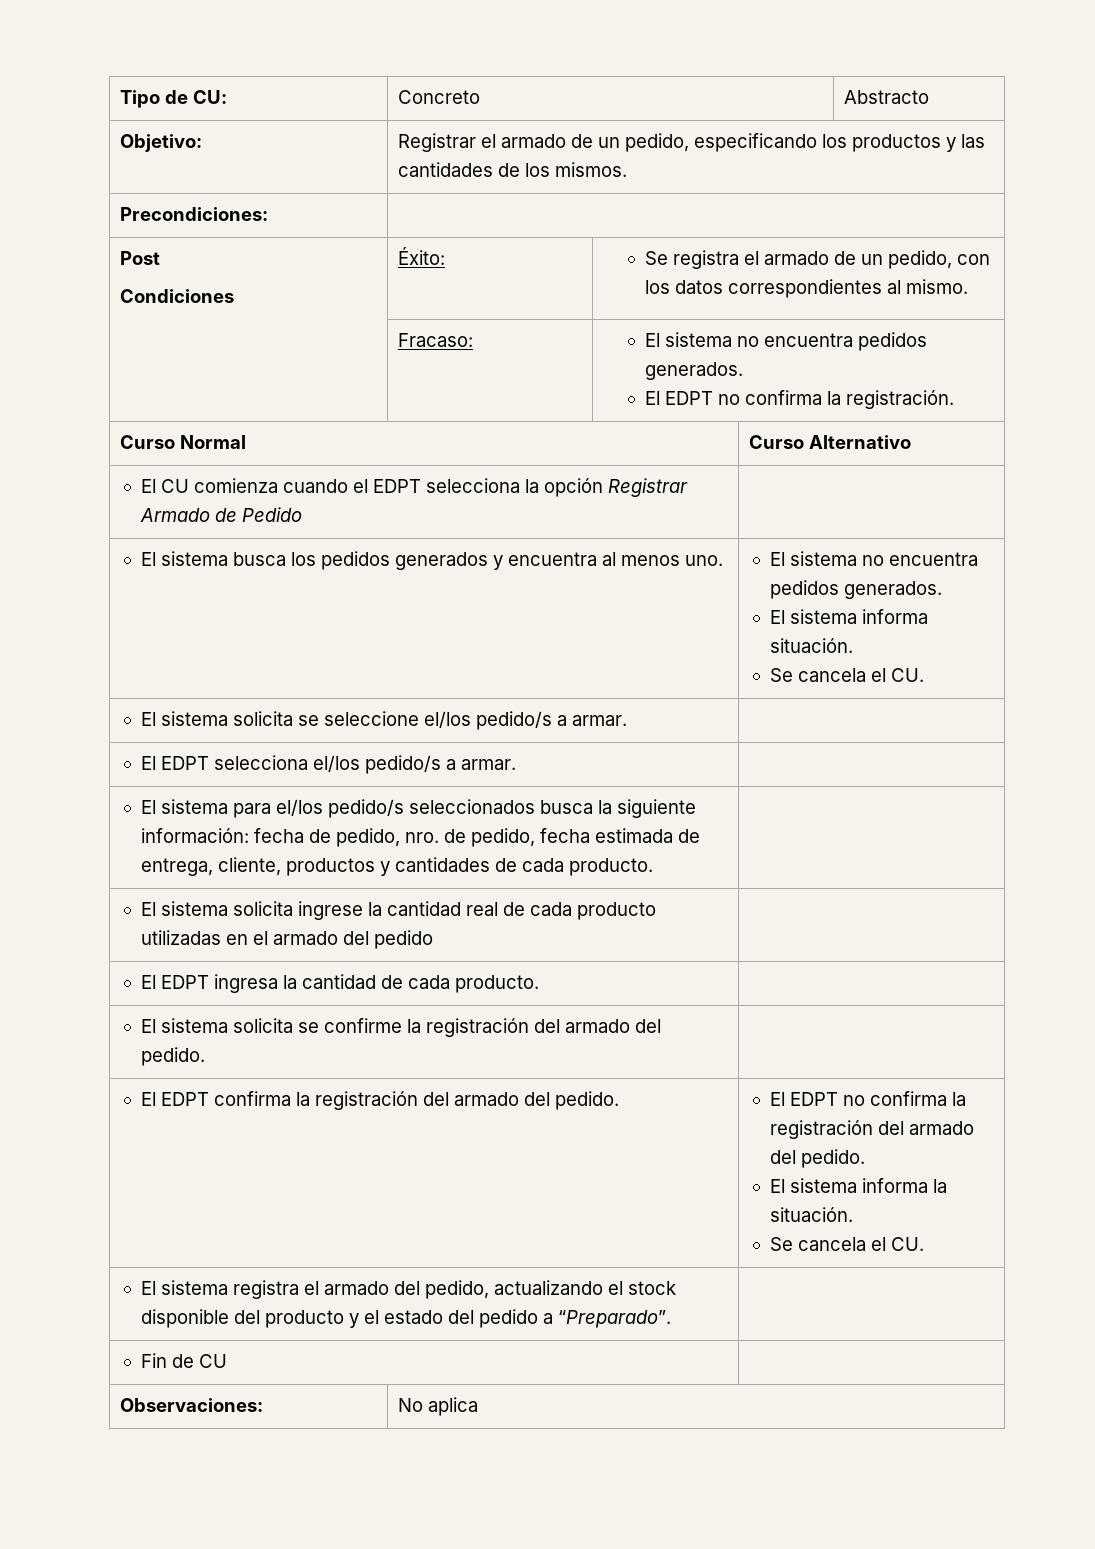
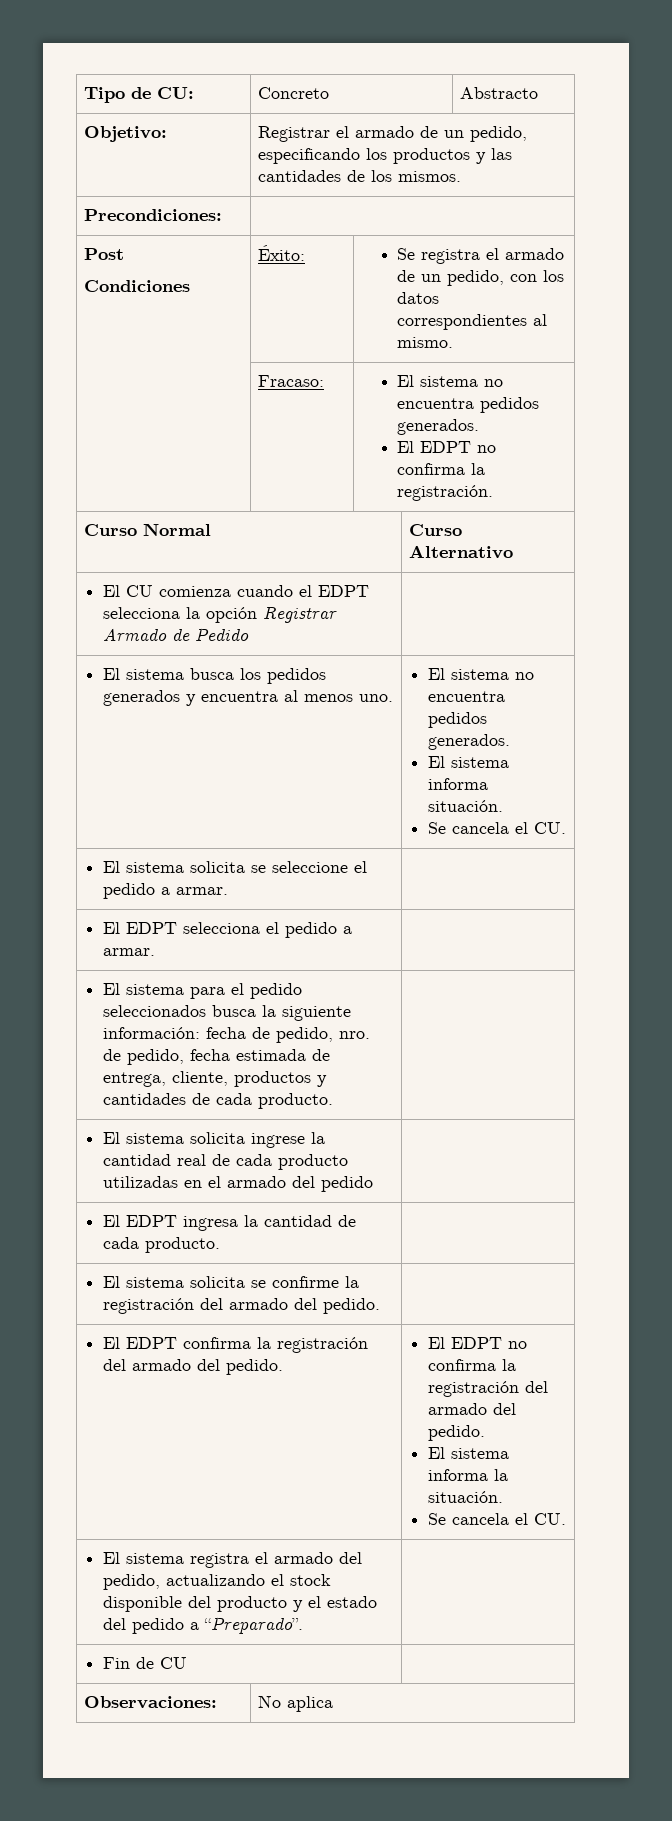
- El sistema solicita se seleccione el/los pedido/s a armar. |
+ El sistema solicita se seleccione el pedido a armar. |
- El EDPT selecciona el/los pedido/s a armar. |
+ El EDPT selecciona el pedido a armar. |
- El sistema para el/los pedido/s seleccionados busca la siguiente información: fecha de pedido, nro. de pedido, fecha estimada de entrega, cliente, productos y cantidades de cada producto. |
+ El sistema para el pedido seleccionados busca la siguiente información: fecha de pedido, nro. de pedido, fecha estimada de entrega, cliente, productos y cantidades de cada producto. |

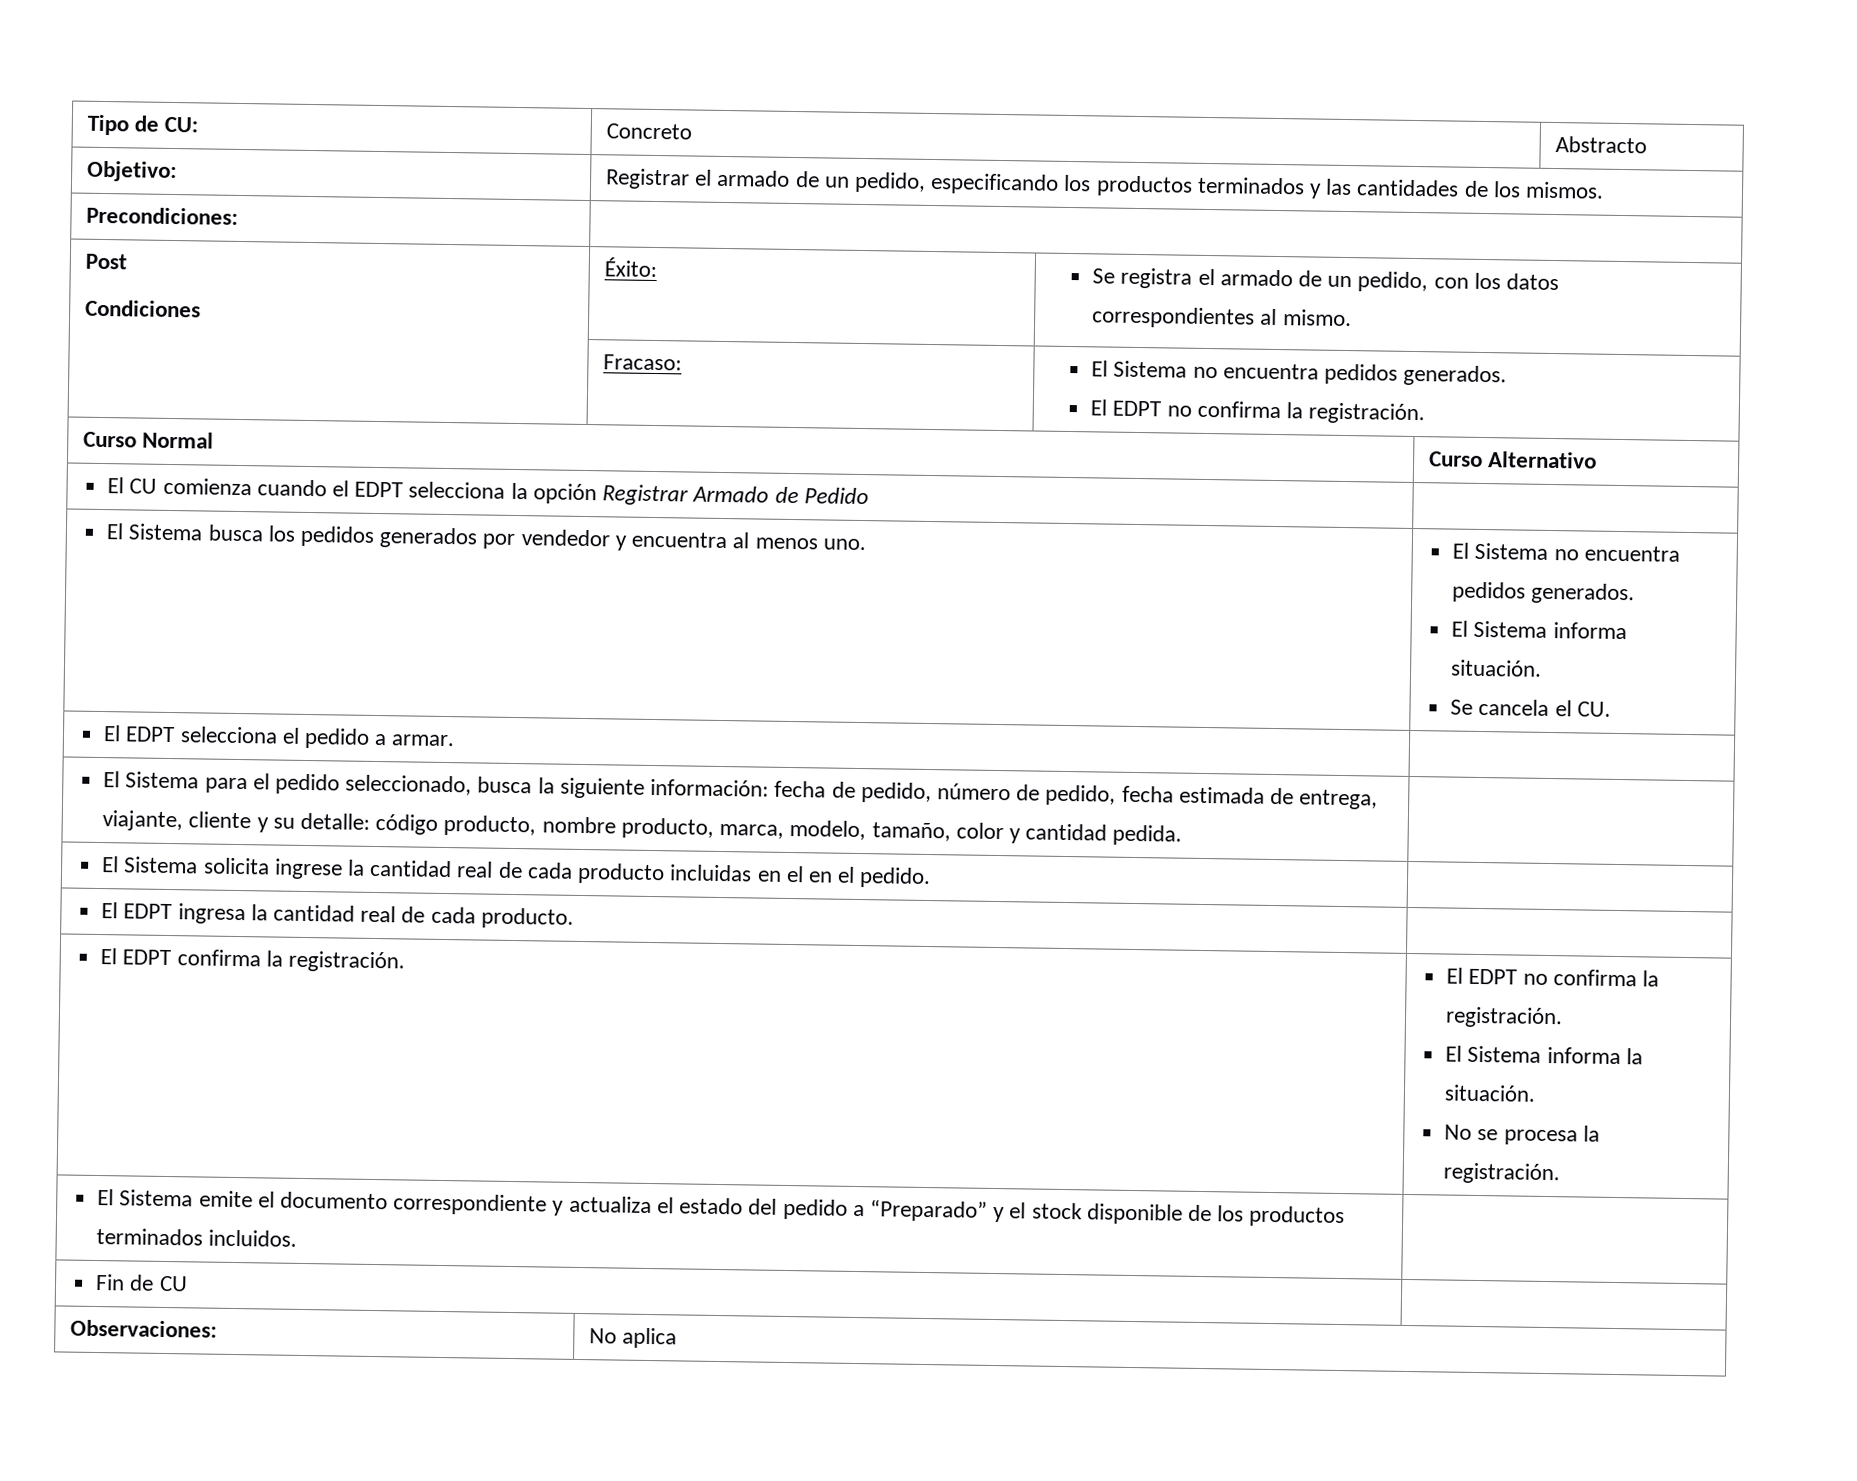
- Objetivo: | Registrar el armado de un pedido, especificando los productos y las cantidades de los mismos.
+ Objetivo: | Registrar el armado de un pedido, especificando los productos terminados y las cantidades de los mismos.
- | Fracaso: | El sistema no encuentra pedidos generados.
+ | Fracaso: | El Sistema no encuentra pedidos generados.
- El sistema busca los pedidos generados y encuentra al menos uno. | El sistema no encuentra pedidos generados.
- El sistema informa situación.
+ El Sistema busca los pedidos generados por vendedor y encuentra al menos uno. | El Sistema no encuentra pedidos generados.
+ El Sistema informa situación.
- El sistema solicita se seleccione el pedido a armar. |
- El sistema para el pedido seleccionados busca la siguiente información: fecha de pedido, nro. de pedido, fecha estimada de entrega, cliente, productos y cantidades de cada producto. |
- El sistema solicita ingrese la cantidad real de cada producto utilizadas en el armado del pedido |
+ El Sistema para el pedido seleccionado, busca la siguiente información: fecha de pedido, número de pedido, fecha estimada de entrega, viajante, cliente y su detalle: código producto, nombre producto, marca, modelo, tamaño, color y cantidad pedida. |
+ El Sistema solicita ingrese la cantidad real de cada producto incluidas en el en el pedido. |
- El EDPT ingresa la cantidad de cada producto. |
- El sistema solicita se confirme la registración del armado del pedido. |
+ El EDPT ingresa la cantidad real de cada producto. |
- El EDPT confirma la registración del armado del pedido. | El EDPT no confirma la registración del armado del pedido.
- El sistema informa la situación.
- Se cancela el CU.
- El sistema registra el armado del pedido, actualizando el stock disponible del producto y el estado del pedido a “Preparado”. |
+ El EDPT confirma la registración. | El EDPT no confirma la registración.
+ El Sistema informa la situación.
+ No se procesa la registración.
+ El Sistema emite el documento correspondiente y actualiza el estado del pedido a “Preparado” y el stock disponible de los productos terminados incluidos. |

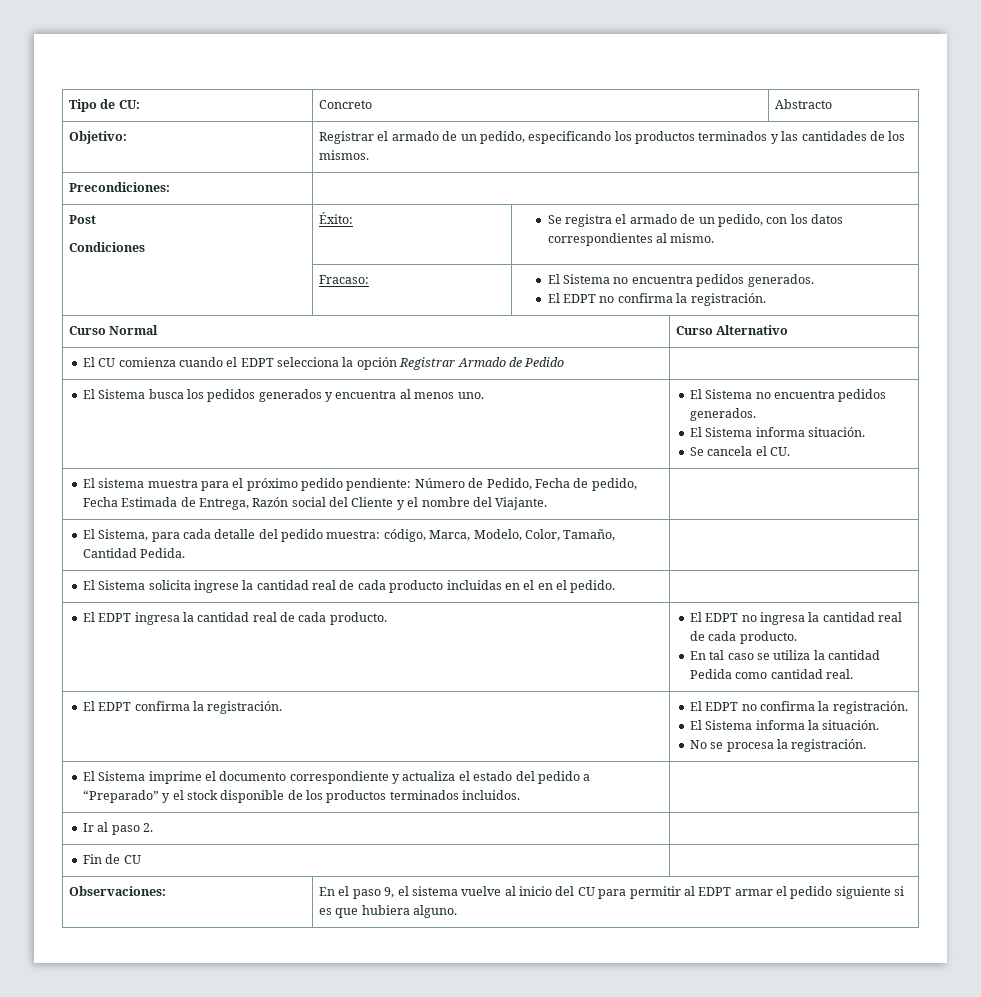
- El Sistema busca los pedidos generados por vendedor y encuentra al menos uno. | El Sistema no encuentra pedidos generados.
+ El Sistema busca los pedidos generados y encuentra al menos uno. | El Sistema no encuentra pedidos generados.
- El EDPT selecciona el pedido a armar. |
- El Sistema para el pedido seleccionado, busca la siguiente información: fecha de pedido, número de pedido, fecha estimada de entrega, viajante, cliente y su detalle: código producto, nombre producto, marca, modelo, tamaño, color y cantidad pedida. |
+ El sistema muestra para el próximo pedido pendiente: Número de Pedido, Fecha de pedido, Fecha Estimada de Entrega, Razón social del Cliente y el nombre del Viajante. |
+ El Sistema, para cada detalle del pedido muestra: código, Marca, Modelo, Color, Tamaño, Cantidad Pedida. |
- El EDPT ingresa la cantidad real de cada producto. |
+ El EDPT ingresa la cantidad real de cada producto. | El EDPT no ingresa la cantidad real de cada producto.
+ En tal caso se utiliza la cantidad Pedida como cantidad real.
- El Sistema emite el documento correspondiente y actualiza el estado del pedido a “Preparado” y el stock disponible de los productos terminados incluidos. |
+ El Sistema imprime el documento correspondiente y actualiza el estado del pedido a “Preparado” y el stock disponible de los productos terminados incluidos. |
+ Ir al paso 2. |
- Observaciones: | No aplica
+ Observaciones: | En el paso 9, el sistema vuelve al inicio del CU para permitir al EDPT armar el pedido siguiente si es que hubiera alguno.

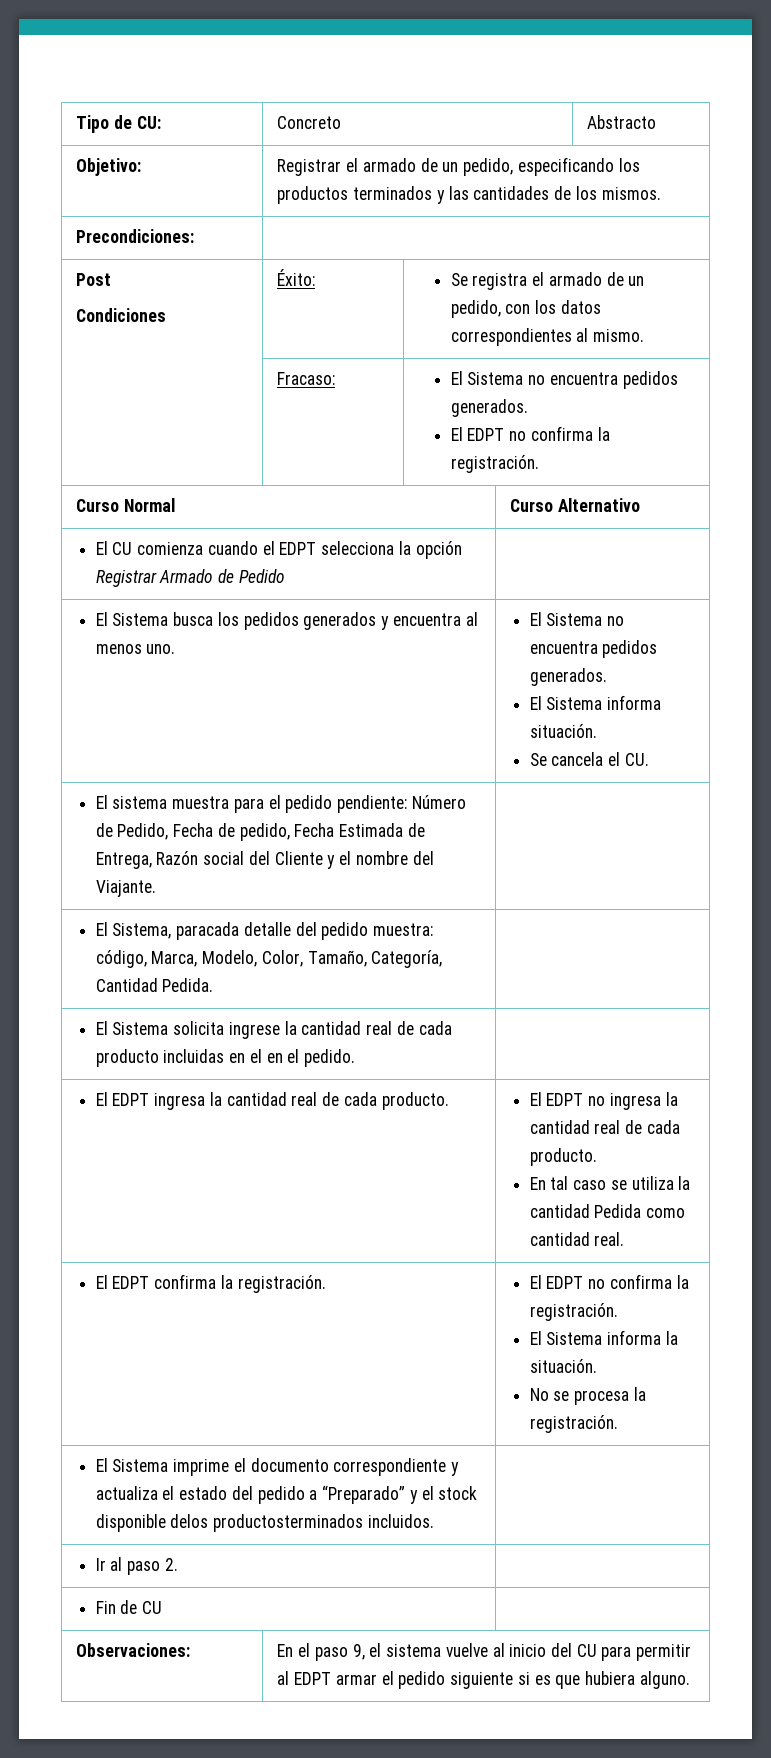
- El sistema muestra para el próximo pedido pendiente: Número de Pedido, Fecha de pedido, Fecha Estimada de Entrega, Razón social del Cliente y el nombre del Viajante. |
+ El sistema muestra para el pedido pendiente: Número de Pedido, Fecha de pedido, Fecha Estimada de Entrega, Razón social del Cliente y el nombre del Viajante. |
- El Sistema, para cada detalle del pedido muestra: código, Marca, Modelo, Color, Tamaño, Cantidad Pedida. |
+ El Sistema, paracada detalle del pedido muestra: código, Marca, Modelo, Color, Tamaño, Categoría, Cantidad Pedida. |
- El Sistema imprime el documento correspondiente y actualiza el estado del pedido a “Preparado” y el stock disponible de los productos terminados incluidos. |
+ El Sistema imprime el documento correspondiente y actualiza el estado del pedido a “Preparado” y el stock disponible delos productosterminados incluidos. |

